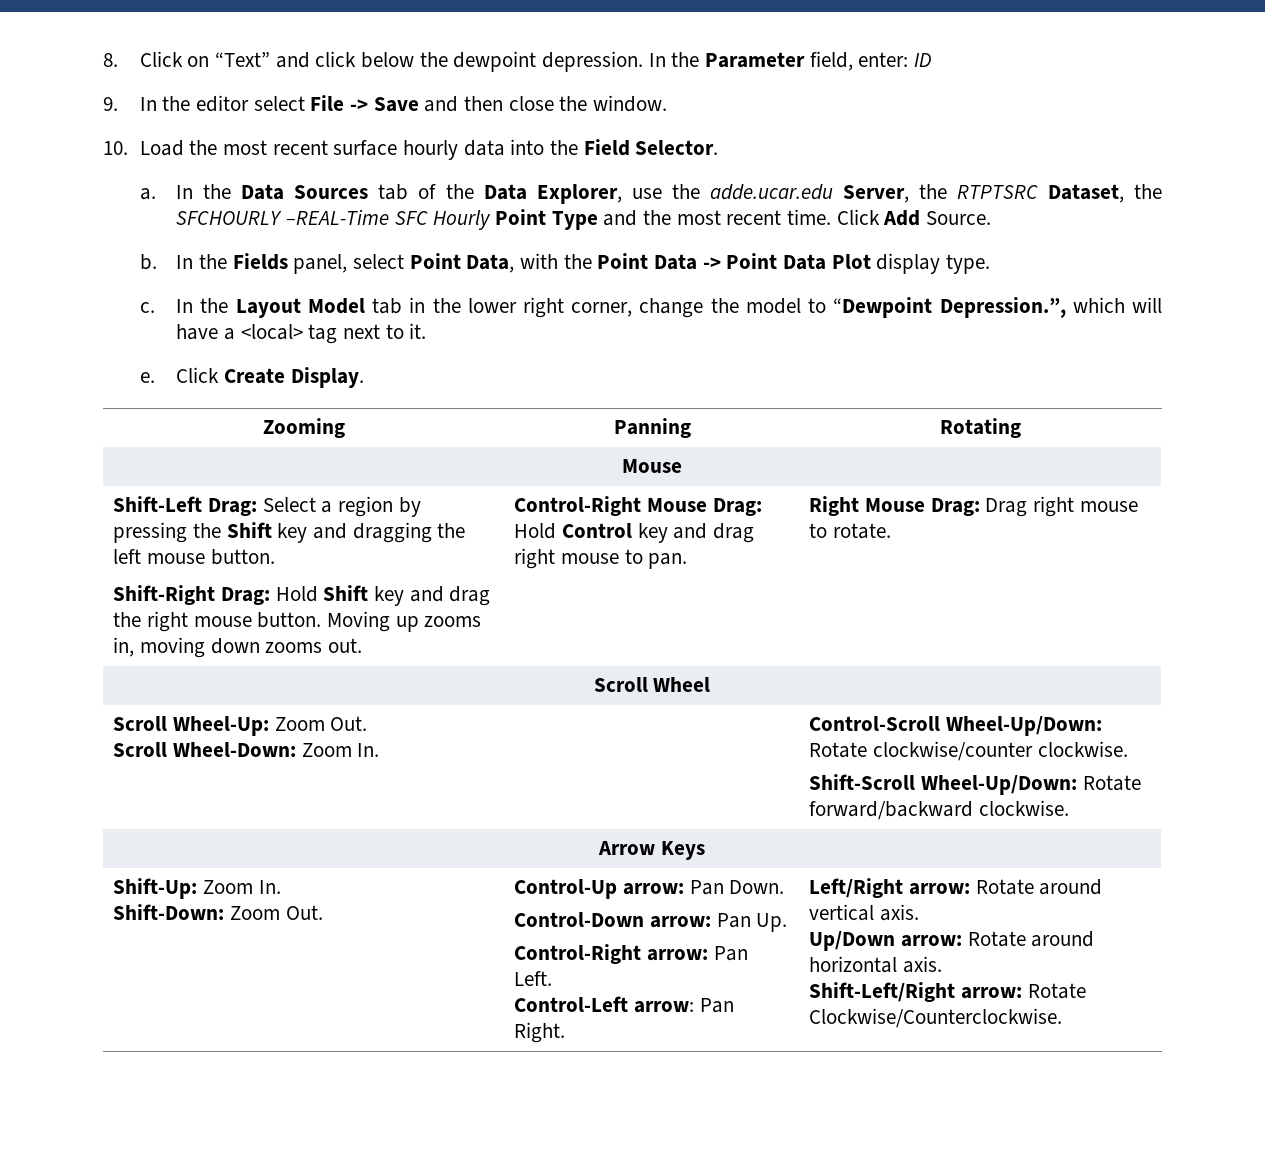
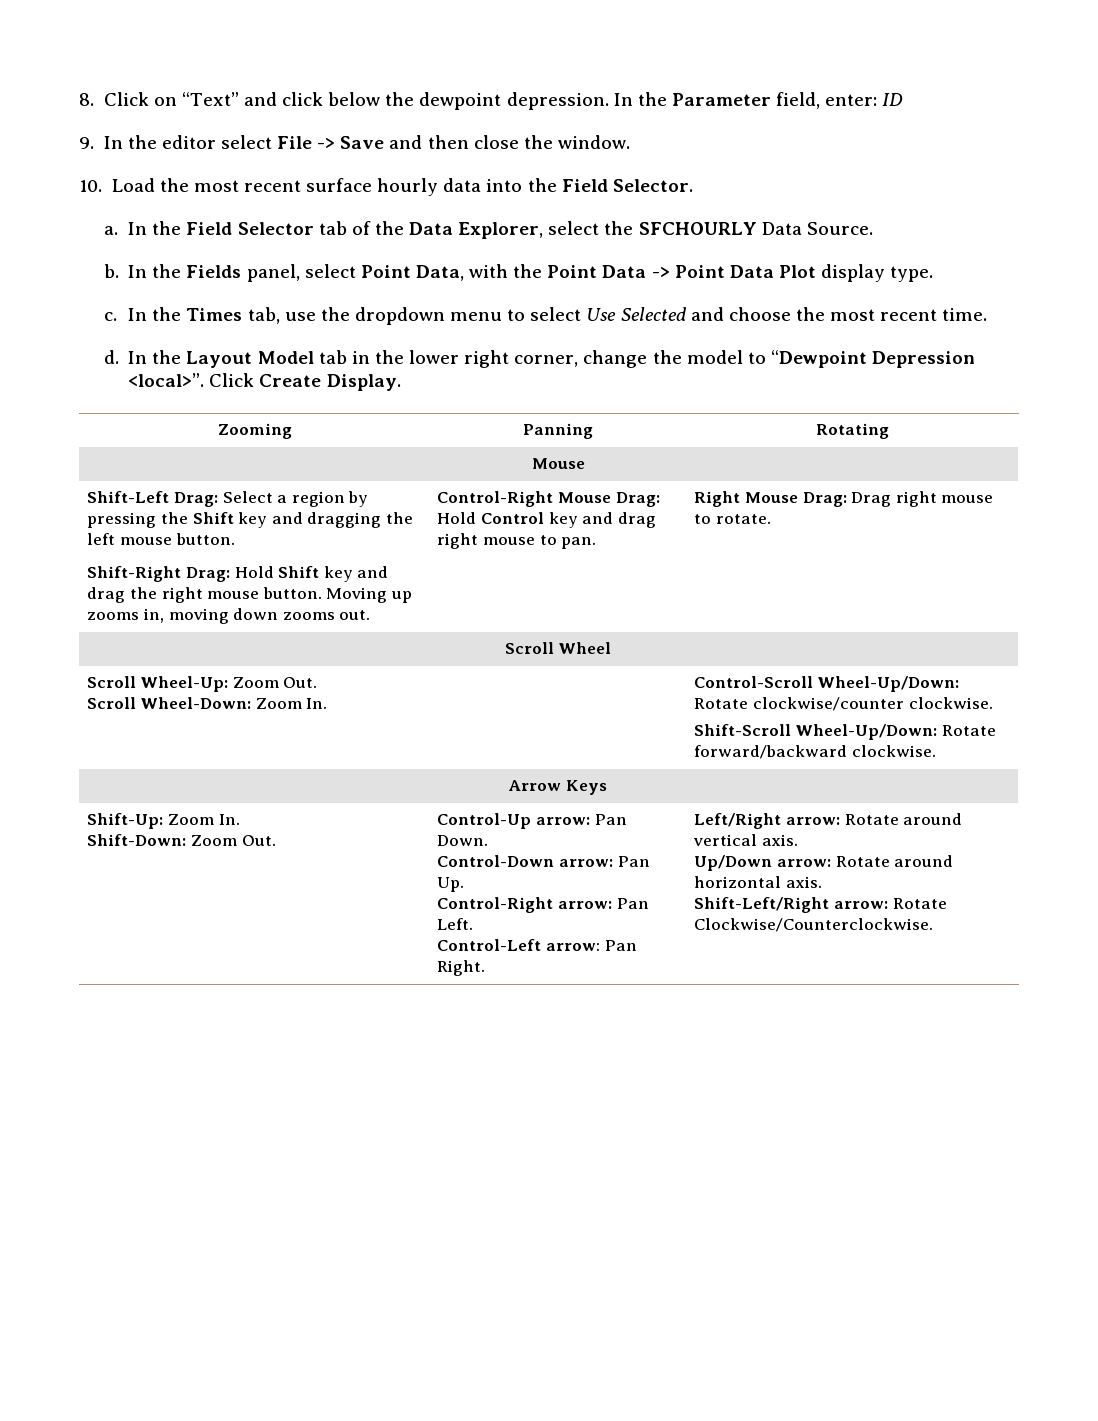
- In the Data Sources tab of the Data Explorer, use the adde.ucar.edu Server, the RTPTSRC Dataset, the SFCHOURLY –REAL-Time SFC Hourly Point Type and the most recent time. Click Add Source.
+ In the Field Selector tab of the Data Explorer, select the SFCHOURLY Data Source.
- In the Layout Model tab in the lower right corner, change the model to “Dewpoint Depression.”, which will have a <local> tag next to it.
- e.
+ In the Times tab, use the dropdown menu to select Use Selected and choose the most recent time.
+ d. In the Layout Model tab in the lower right corner, change the model to “Dewpoint Depression <local>”.

